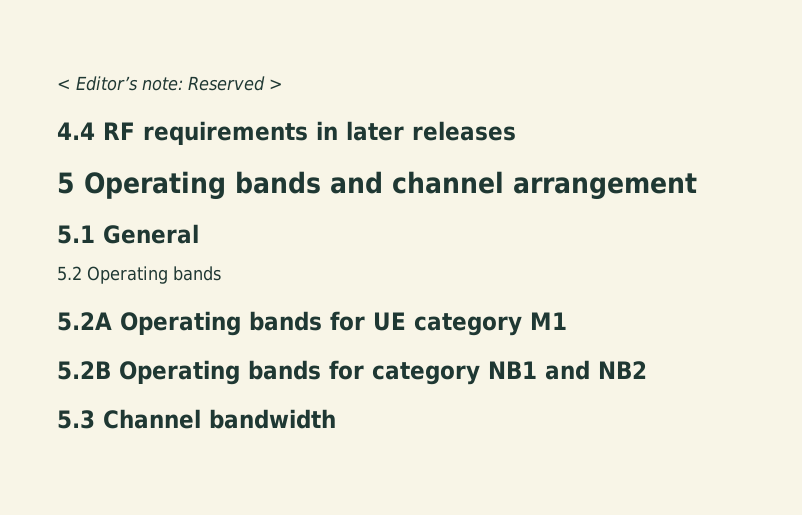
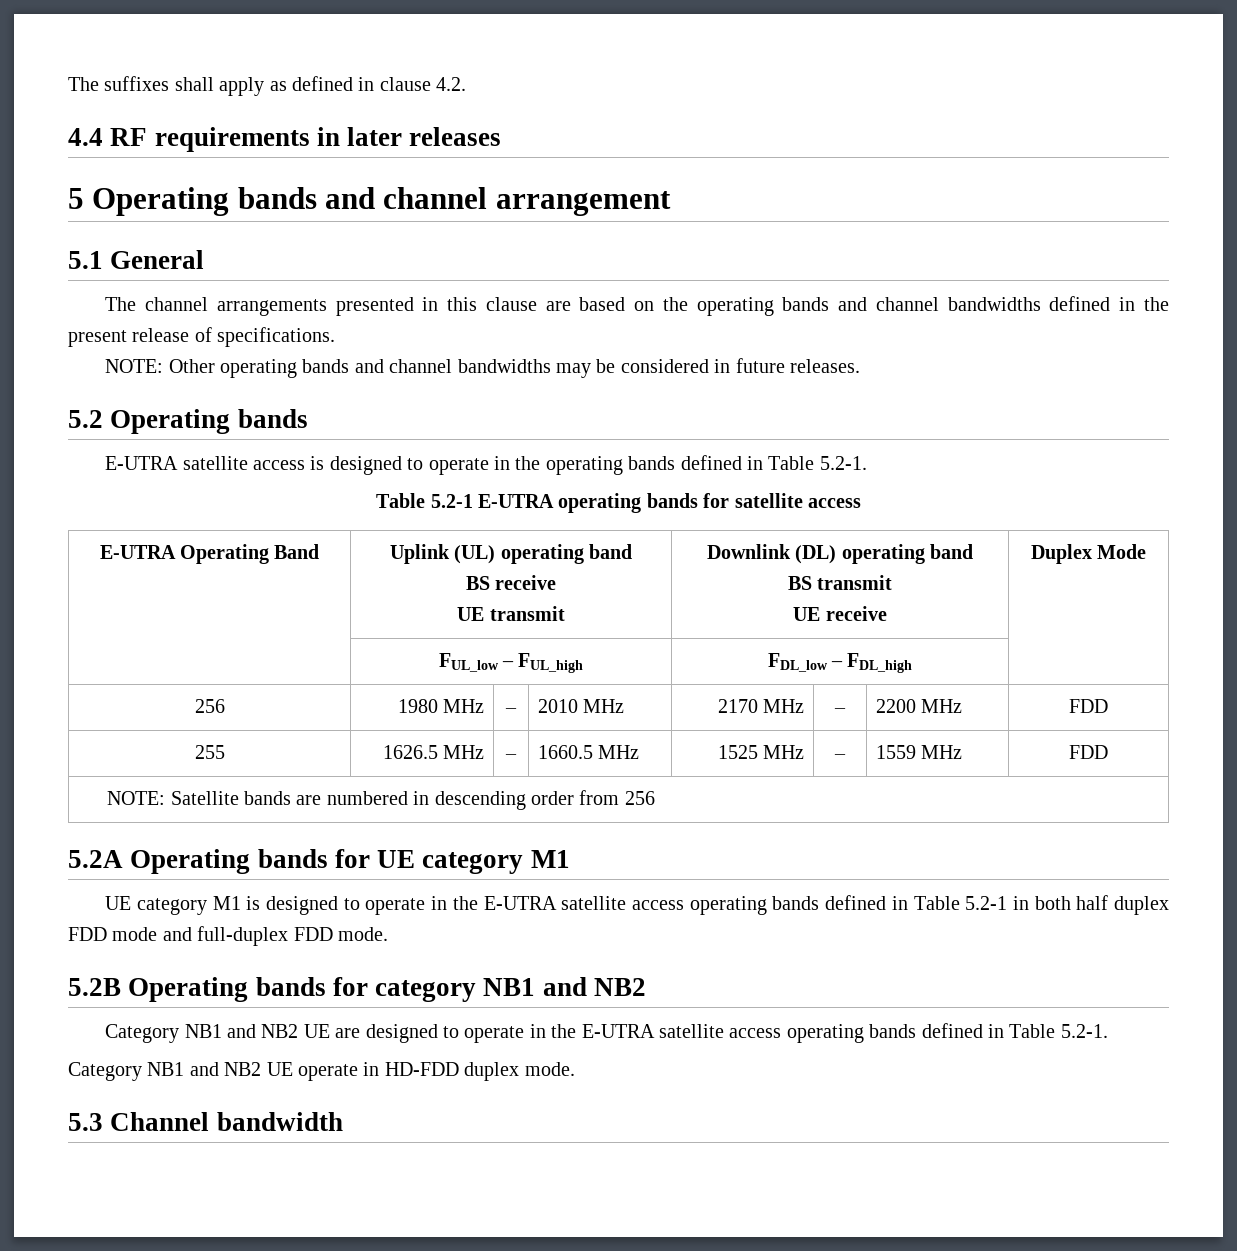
- < Editor’s note: Reserved >
+ The suffixes shall apply as defined in clause 4.2.
+ The channel arrangements presented in this clause are based on the operating bands and channel bandwidths defined in the present release of specifications.
+ NOTE: Other operating bands and channel bandwidths may be considered in future releases.
  5.2 Operating bands
+ E-UTRA satellite access is designed to operate in the operating bands defined in Table 5.2-1.
+ Table 5.2-1 E-UTRA operating bands for satellite access
+ E-UTRA Operating Band | Uplink (UL) operating band
+ BS receive
+ UE transmit | Downlink (DL) operating band
+ BS transmit
+ UE receive | Duplex Mode
+ | FUL_low – FUL_high | FDL_low – FDL_high |
+ 256 | 1980 MHz | – | 2010 MHz | 2170 MHz | – | 2200 MHz | FDD
+ 255 | 1626.5 MHz | – | 1660.5 MHz | 1525 MHz | – | 1559 MHz | FDD
+ NOTE: Satellite bands are numbered in descending order from 256
+ UE category M1 is designed to operate in the E-UTRA satellite access operating bands defined in Table 5.2-1 in both half duplex FDD mode and full-duplex FDD mode.
+ Category NB1 and NB2 UE are designed to operate in the E-UTRA satellite access operating bands defined in Table 5.2-1.
+ Category NB1 and NB2 UE operate in HD-FDD duplex mode.

